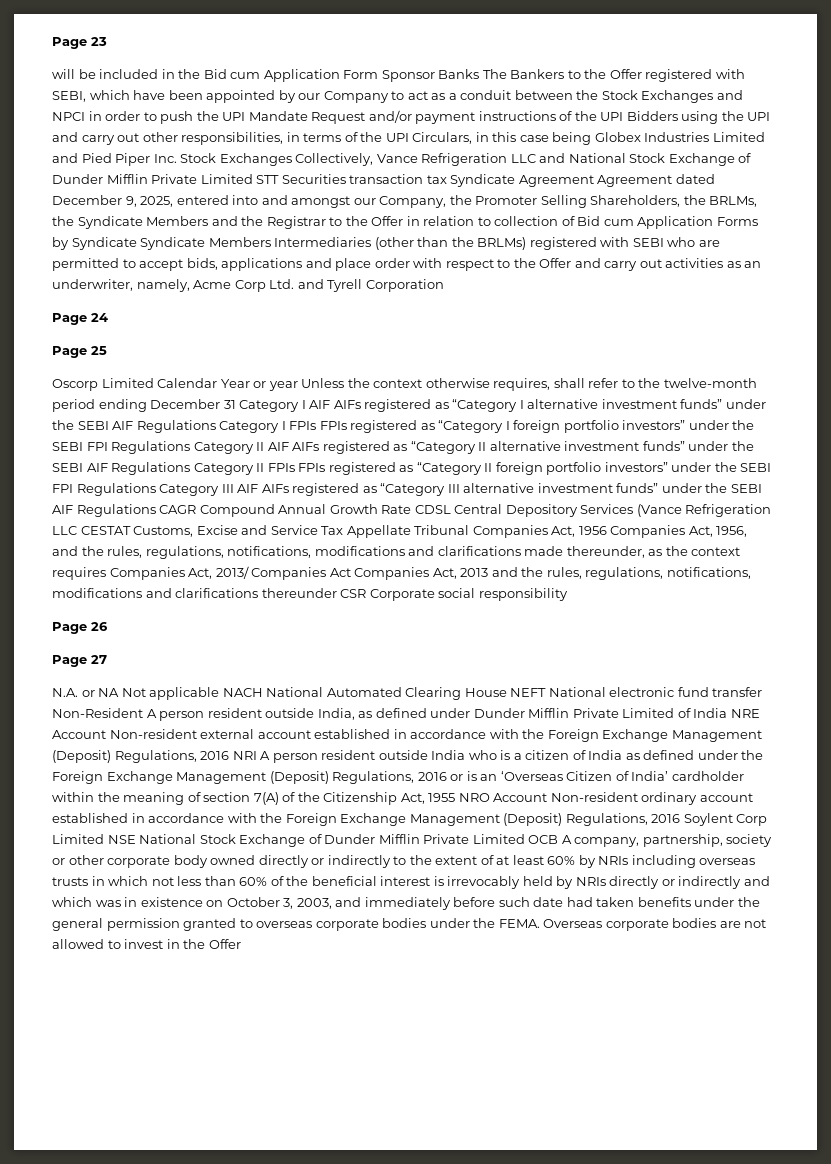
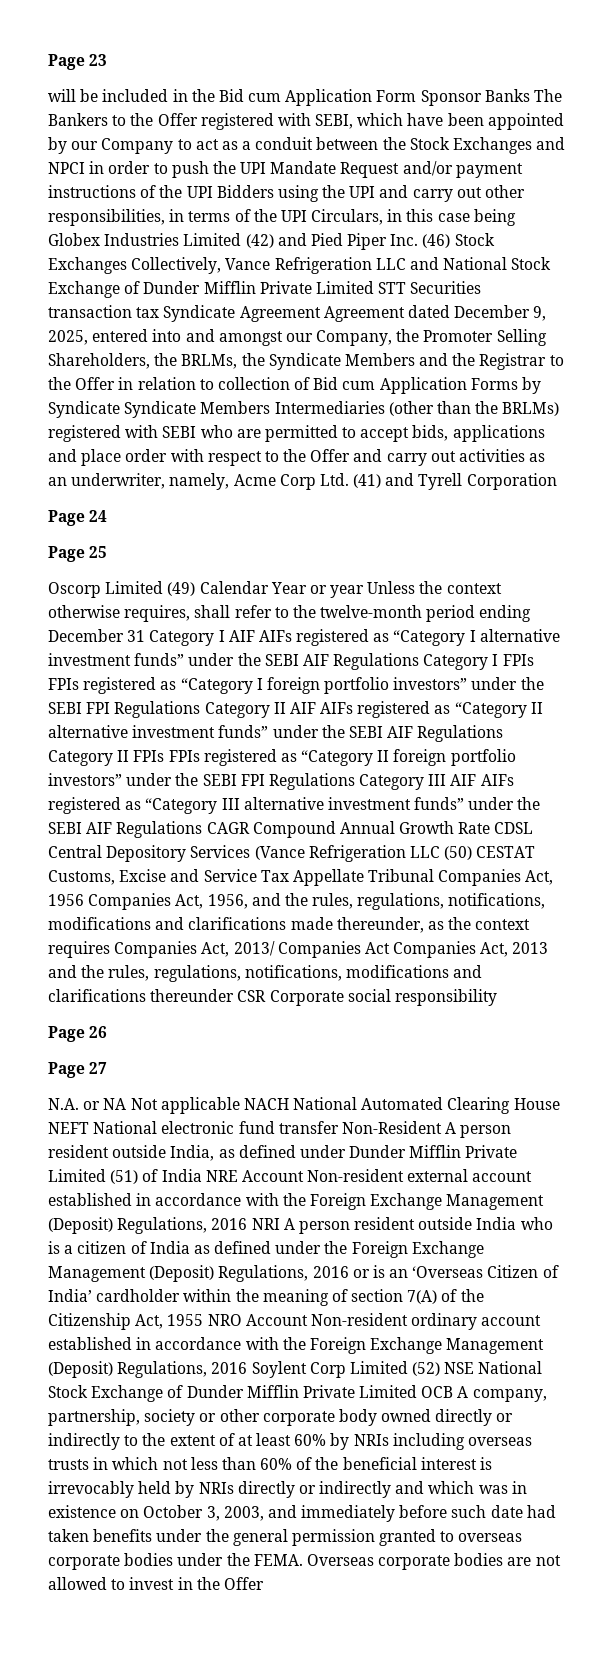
- will be included in the Bid cum Application Form Sponsor Banks The Bankers to the Offer registered with SEBI, which have been appointed by our Company to act as a conduit between the Stock Exchanges and NPCI in order to push the UPI Mandate Request and/or payment instructions of the UPI Bidders using the UPI and carry out other responsibilities, in terms of the UPI Circulars, in this case being Globex Industries Limited and Pied Piper Inc. Stock Exchanges Collectively, Vance Refrigeration LLC and National Stock Exchange of Dunder Mifflin Private Limited STT Securities transaction tax Syndicate Agreement Agreement dated December 9, 2025, entered into and amongst our Company, the Promoter Selling Shareholders, the BRLMs, the Syndicate Members and the Registrar to the Offer in relation to collection of Bid cum Application Forms by Syndicate Syndicate Members Intermediaries (other than the BRLMs) registered with SEBI who are permitted to accept bids, applications and place order with respect to the Offer and carry out activities as an underwriter, namely, Acme Corp Ltd. and Tyrell Corporation
+ will be included in the Bid cum Application Form Sponsor Banks The Bankers to the Offer registered with SEBI, which have been appointed by our Company to act as a conduit between the Stock Exchanges and NPCI in order to push the UPI Mandate Request and/or payment instructions of the UPI Bidders using the UPI and carry out other responsibilities, in terms of the UPI Circulars, in this case being Globex Industries Limited (42) and Pied Piper Inc. (46) Stock Exchanges Collectively, Vance Refrigeration LLC and National Stock Exchange of Dunder Mifflin Private Limited STT Securities transaction tax Syndicate Agreement Agreement dated December 9, 2025, entered into and amongst our Company, the Promoter Selling Shareholders, the BRLMs, the Syndicate Members and the Registrar to the Offer in relation to collection of Bid cum Application Forms by Syndicate Syndicate Members Intermediaries (other than the BRLMs) registered with SEBI who are permitted to accept bids, applications and place order with respect to the Offer and carry out activities as an underwriter, namely, Acme Corp Ltd. (41) and Tyrell Corporation
- Oscorp Limited Calendar Year or year Unless the context otherwise requires, shall refer to the twelve-month period ending December 31 Category I AIF AIFs registered as “Category I alternative investment funds” under the SEBI AIF Regulations Category I FPIs FPIs registered as “Category I foreign portfolio investors” under the SEBI FPI Regulations Category II AIF AIFs registered as “Category II alternative investment funds” under the SEBI AIF Regulations Category II FPIs FPIs registered as “Category II foreign portfolio investors” under the SEBI FPI Regulations Category III AIF AIFs registered as “Category III alternative investment funds” under the SEBI AIF Regulations CAGR Compound Annual Growth Rate CDSL Central Depository Services (Vance Refrigeration LLC CESTAT Customs, Excise and Service Tax Appellate Tribunal Companies Act, 1956 Companies Act, 1956, and the rules, regulations, notifications, modifications and clarifications made thereunder, as the context requires Companies Act, 2013/ Companies Act Companies Act, 2013 and the rules, regulations, notifications, modifications and clarifications thereunder CSR Corporate social responsibility
+ Oscorp Limited (49) Calendar Year or year Unless the context otherwise requires, shall refer to the twelve-month period ending December 31 Category I AIF AIFs registered as “Category I alternative investment funds” under the SEBI AIF Regulations Category I FPIs FPIs registered as “Category I foreign portfolio investors” under the SEBI FPI Regulations Category II AIF AIFs registered as “Category II alternative investment funds” under the SEBI AIF Regulations Category II FPIs FPIs registered as “Category II foreign portfolio investors” under the SEBI FPI Regulations Category III AIF AIFs registered as “Category III alternative investment funds” under the SEBI AIF Regulations CAGR Compound Annual Growth Rate CDSL Central Depository Services (Vance Refrigeration LLC (50) CESTAT Customs, Excise and Service Tax Appellate Tribunal Companies Act, 1956 Companies Act, 1956, and the rules, regulations, notifications, modifications and clarifications made thereunder, as the context requires Companies Act, 2013/ Companies Act Companies Act, 2013 and the rules, regulations, notifications, modifications and clarifications thereunder CSR Corporate social responsibility
- N.A. or NA Not applicable NACH National Automated Clearing House NEFT National electronic fund transfer Non-Resident A person resident outside India, as defined under Dunder Mifflin Private Limited of India NRE Account Non-resident external account established in accordance with the Foreign Exchange Management (Deposit) Regulations, 2016 NRI A person resident outside India who is a citizen of India as defined under the Foreign Exchange Management (Deposit) Regulations, 2016 or is an ‘Overseas Citizen of India’ cardholder within the meaning of section 7(A) of the Citizenship Act, 1955 NRO Account Non-resident ordinary account established in accordance with the Foreign Exchange Management (Deposit) Regulations, 2016 Soylent Corp Limited NSE National Stock Exchange of Dunder Mifflin Private Limited OCB A company, partnership, society or other corporate body owned directly or indirectly to the extent of at least 60% by NRIs including overseas trusts in which not less than 60% of the beneficial interest is irrevocably held by NRIs directly or indirectly and which was in existence on October 3, 2003, and immediately before such date had taken benefits under the general permission granted to overseas corporate bodies under the FEMA.
+ N.A. or NA Not applicable NACH National Automated Clearing House NEFT National electronic fund transfer Non-Resident A person resident outside India, as defined under Dunder Mifflin Private Limited (51) of India NRE Account Non-resident external account established in accordance with the Foreign Exchange Management (Deposit) Regulations, 2016 NRI A person resident outside India who is a citizen of India as defined under the Foreign Exchange Management (Deposit) Regulations, 2016 or is an ‘Overseas Citizen of India’ cardholder within the meaning of section 7(A) of the Citizenship Act, 1955 NRO Account Non-resident ordinary account established in accordance with the Foreign Exchange Management (Deposit) Regulations, 2016 Soylent Corp Limited (52) NSE National Stock Exchange of Dunder Mifflin Private Limited OCB A company, partnership, society or other corporate body owned directly or indirectly to the extent of at least 60% by NRIs including overseas trusts in which not less than 60% of the beneficial interest is irrevocably held by NRIs directly or indirectly and which was in existence on October 3, 2003, and immediately before such date had taken benefits under the general permission granted to overseas corporate bodies under the FEMA.

